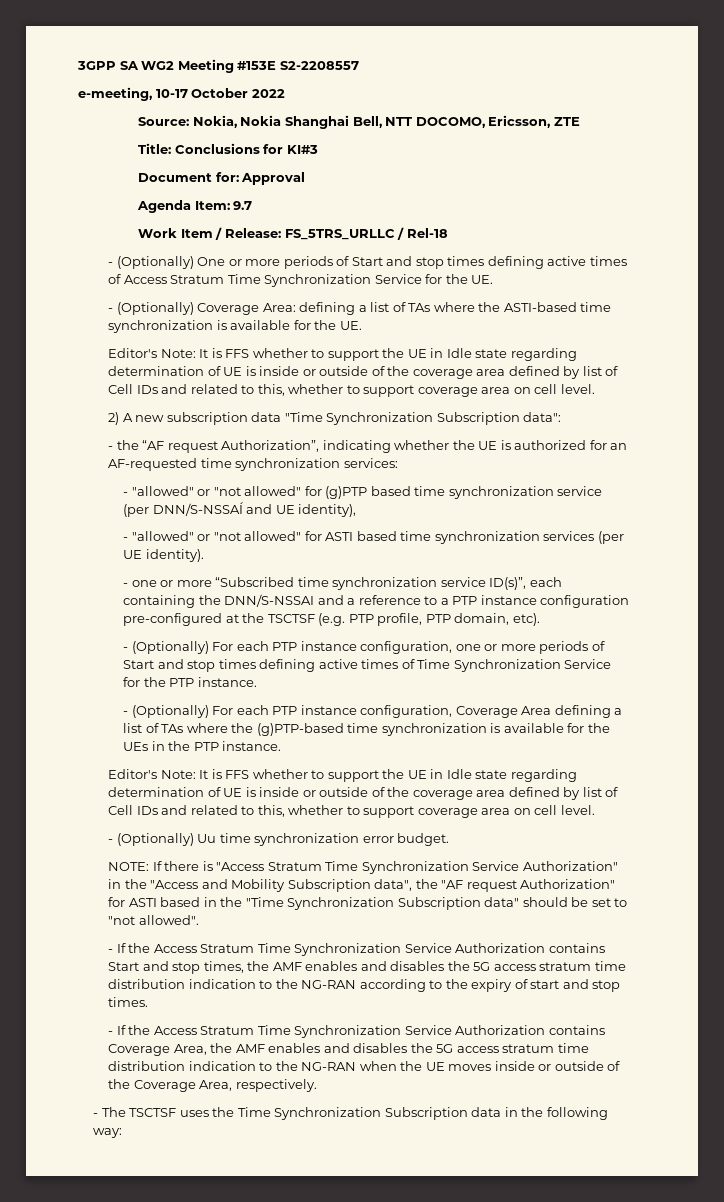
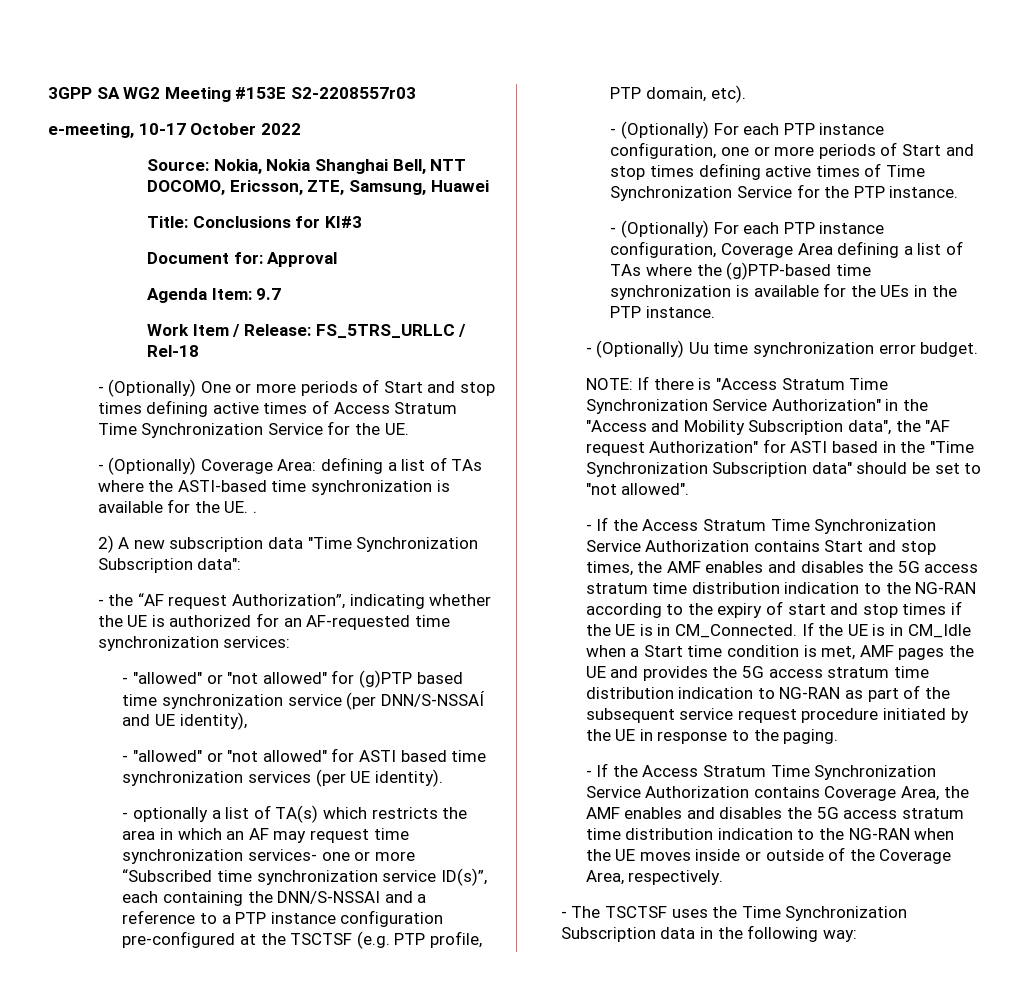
- 3GPP SA WG2 Meeting #153E S2-2208557
+ 3GPP SA WG2 Meeting #153E S2-2208557r03
- Source: Nokia, Nokia Shanghai Bell, NTT DOCOMO, Ericsson, ZTE
+ Source: Nokia, Nokia Shanghai Bell, NTT DOCOMO, Ericsson, ZTE, Samsung, Huawei
- - (Optionally) Coverage Area: defining a list of TAs where the ASTI-based time synchronization is available for the UE.
- Editor's Note: It is FFS whether to support the UE in Idle state regarding determination of UE is inside or outside of the coverage area defined by list of Cell IDs and related to this, whether to support coverage area on cell level.
+ - (Optionally) Coverage Area: defining a list of TAs where the ASTI-based time synchronization is available for the UE. .
- - one or more “Subscribed time synchronization service ID(s)”, each containing the DNN/S-NSSAI and a reference to a PTP instance configuration pre-configured at the TSCTSF (e.g. PTP profile, PTP domain, etc).
+ - optionally a list of TA(s) which restricts the area in which an AF may request time synchronization services- one or more “Subscribed time synchronization service ID(s)”, each containing the DNN/S-NSSAI and a reference to a PTP instance configuration pre-configured at the TSCTSF (e.g. PTP profile, PTP domain, etc).
  - (Optionally) For each PTP instance configuration, Coverage Area defining a list of TAs where the (g)PTP-based time synchronization is available for the UEs in the PTP instance.
- Editor's Note: It is FFS whether to support the UE in Idle state regarding determination of UE is inside or outside of the coverage area defined by list of Cell IDs and related to this, whether to support coverage area on cell level.
- - If the Access Stratum Time Synchronization Service Authorization contains Start and stop times, the AMF enables and disables the 5G access stratum time distribution indication to the NG-RAN according to the expiry of start and stop times.
+ - If the Access Stratum Time Synchronization Service Authorization contains Start and stop times, the AMF enables and disables the 5G access stratum time distribution indication to the NG-RAN according to the expiry of start and stop times if the UE is in CM_Connected. If the UE is in CM_Idle when a Start time condition is met, AMF pages the UE and provides the 5G access stratum time distribution indication to NG-RAN as part of the subsequent service request procedure initiated by the UE in response to the paging.

